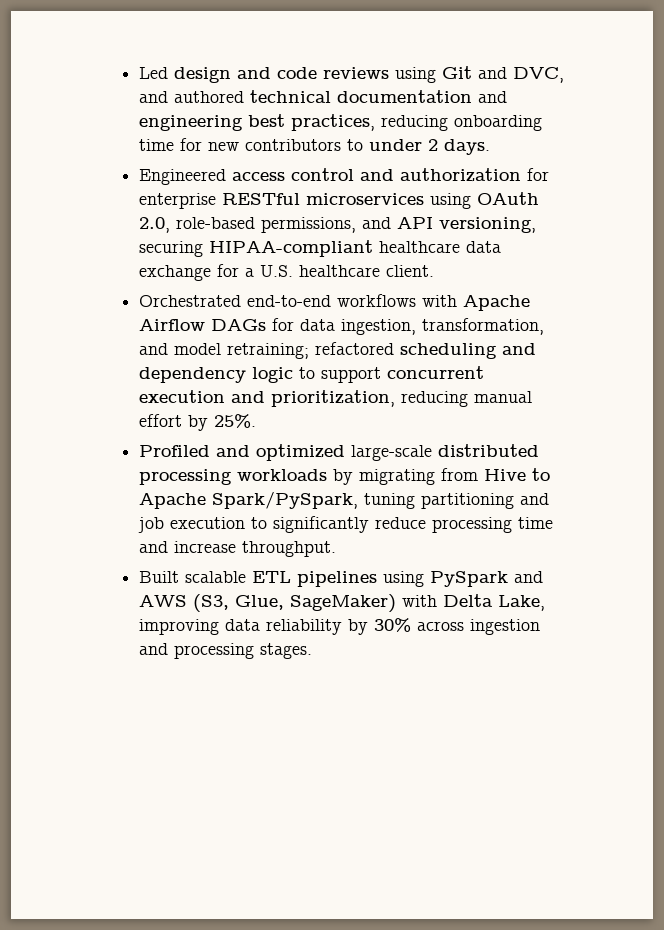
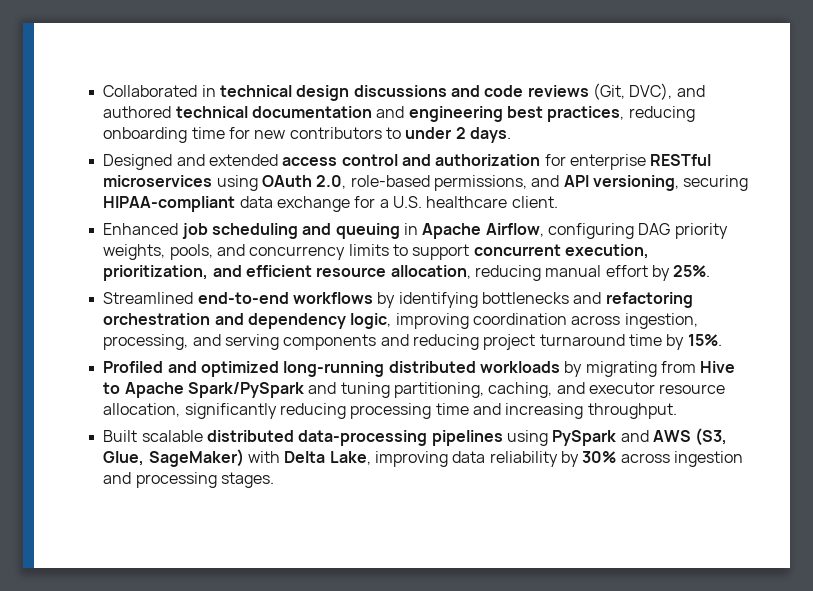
- Led design and code reviews using Git and DVC, and authored technical documentation and engineering best practices, reducing onboarding time for new contributors to under 2 days.
+ Collaborated in technical design discussions and code reviews (Git, DVC), and authored technical documentation and engineering best practices, reducing onboarding time for new contributors to under 2 days.
- Engineered access control and authorization for enterprise RESTful microservices using OAuth 2.0, role-based permissions, and API versioning, securing HIPAA-compliant healthcare data exchange for a U.S. healthcare client.
+ Designed and extended access control and authorization for enterprise RESTful microservices using OAuth 2.0, role-based permissions, and API versioning, securing HIPAA-compliant data exchange for a U.S. healthcare client.
- Orchestrated end-to-end workflows with Apache Airflow DAGs for data ingestion, transformation, and model retraining; refactored scheduling and dependency logic to support concurrent execution and prioritization, reducing manual effort by 25%.
+ Enhanced job scheduling and queuing in Apache Airflow, configuring DAG priority weights, pools, and concurrency limits to support concurrent execution, prioritization, and efficient resource allocation, reducing manual effort by 25%.
+ Streamlined end-to-end workflows by identifying bottlenecks and refactoring orchestration and dependency logic, improving coordination across ingestion, processing, and serving components and reducing project turnaround time by 15%.
- Profiled and optimized large-scale distributed processing workloads by migrating from Hive to Apache Spark/PySpark, tuning partitioning and job execution to significantly reduce processing time and increase throughput.
+ Profiled and optimized long-running distributed workloads by migrating from Hive to Apache Spark/PySpark and tuning partitioning, caching, and executor resource allocation, significantly reducing processing time and increasing throughput.
- Built scalable ETL pipelines using PySpark and AWS (S3, Glue, SageMaker) with Delta Lake, improving data reliability by 30% across ingestion and processing stages.
+ Built scalable distributed data-processing pipelines using PySpark and AWS (S3, Glue, SageMaker) with Delta Lake, improving data reliability by 30% across ingestion and processing stages.

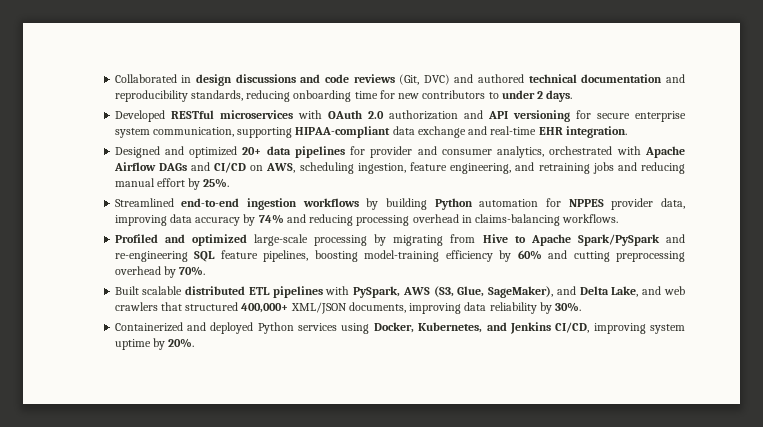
- Collaborated in technical design discussions and code reviews (Git, DVC), and authored technical documentation and engineering best practices, reducing onboarding time for new contributors to under 2 days.
+ Collaborated in design discussions and code reviews (Git, DVC) and authored technical documentation and reproducibility standards, reducing onboarding time for new contributors to under 2 days.
- Designed and extended access control and authorization for enterprise RESTful microservices using OAuth 2.0, role-based permissions, and API versioning, securing HIPAA-compliant data exchange for a U.S. healthcare client.
- Enhanced job scheduling and queuing in Apache Airflow, configuring DAG priority weights, pools, and concurrency limits to support concurrent execution, prioritization, and efficient resource allocation, reducing manual effort by 25%.
+ Developed RESTful microservices with OAuth 2.0 authorization and API versioning for secure enterprise system communication, supporting HIPAA-compliant data exchange and real-time EHR integration.
+ Designed and optimized 20+ data pipelines for provider and consumer analytics, orchestrated with Apache Airflow DAGs and CI/CD on AWS, scheduling ingestion, feature engineering, and retraining jobs and reducing manual effort by 25%.
- Streamlined end-to-end workflows by identifying bottlenecks and refactoring orchestration and dependency logic, improving coordination across ingestion, processing, and serving components and reducing project turnaround time by 15%.
+ Streamlined end-to-end ingestion workflows by building Python automation for NPPES provider data, improving data accuracy by 74% and reducing processing overhead in claims-balancing workflows.
- Profiled and optimized long-running distributed workloads by migrating from Hive to Apache Spark/PySpark and tuning partitioning, caching, and executor resource allocation, significantly reducing processing time and increasing throughput.
- Built scalable distributed data-processing pipelines using PySpark and AWS (S3, Glue, SageMaker) with Delta Lake, improving data reliability by 30% across ingestion and processing stages.
+ Profiled and optimized large-scale processing by migrating from Hive to Apache Spark/PySpark and re-engineering SQL feature pipelines, boosting model-training efficiency by 60% and cutting preprocessing overhead by 70%.
+ Built scalable distributed ETL pipelines with PySpark, AWS (S3, Glue, SageMaker), and Delta Lake, and web crawlers that structured 400,000+ XML/JSON documents, improving data reliability by 30%.
+ Containerized and deployed Python services using Docker, Kubernetes, and Jenkins CI/CD, improving system uptime by 20%.

